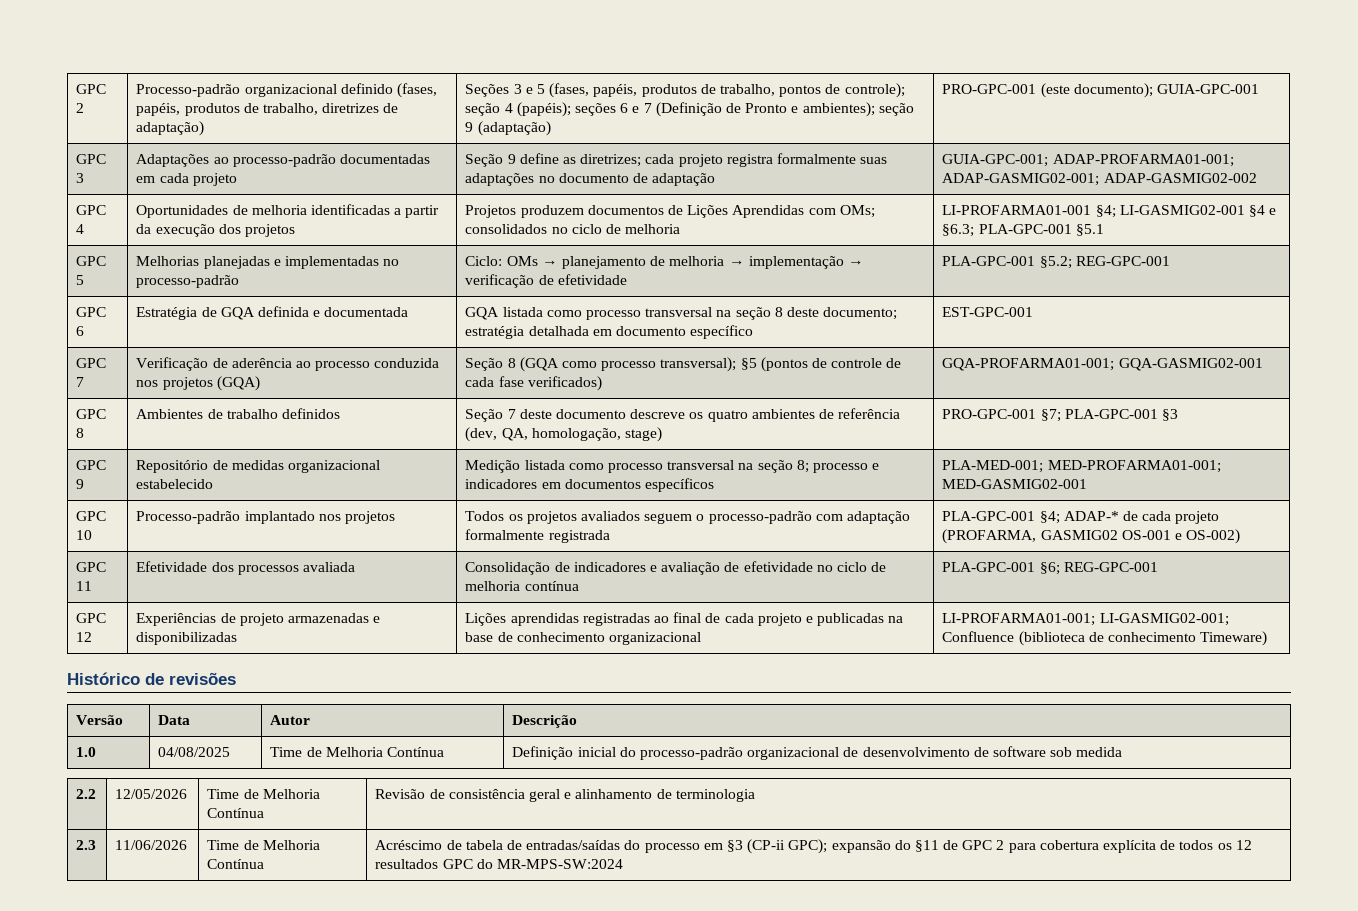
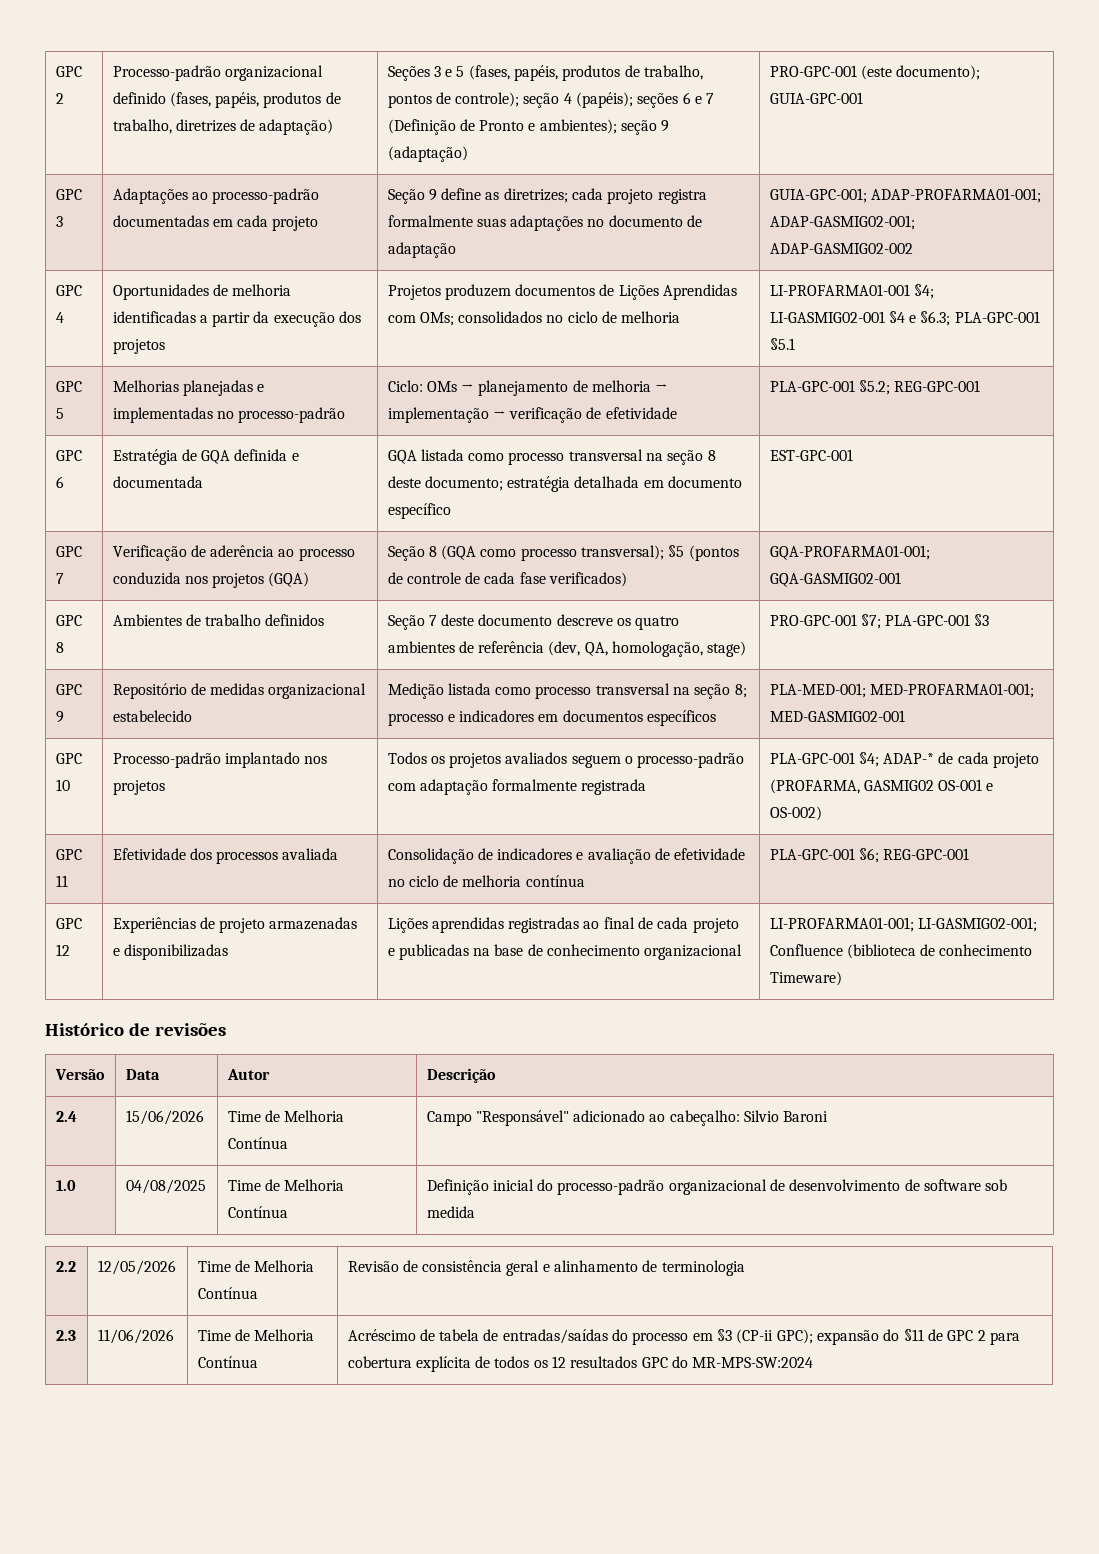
+ 2.4 | 15/06/2026 | Time de Melhoria Contínua | Campo "Responsável" adicionado ao cabeçalho: Silvio Baroni

